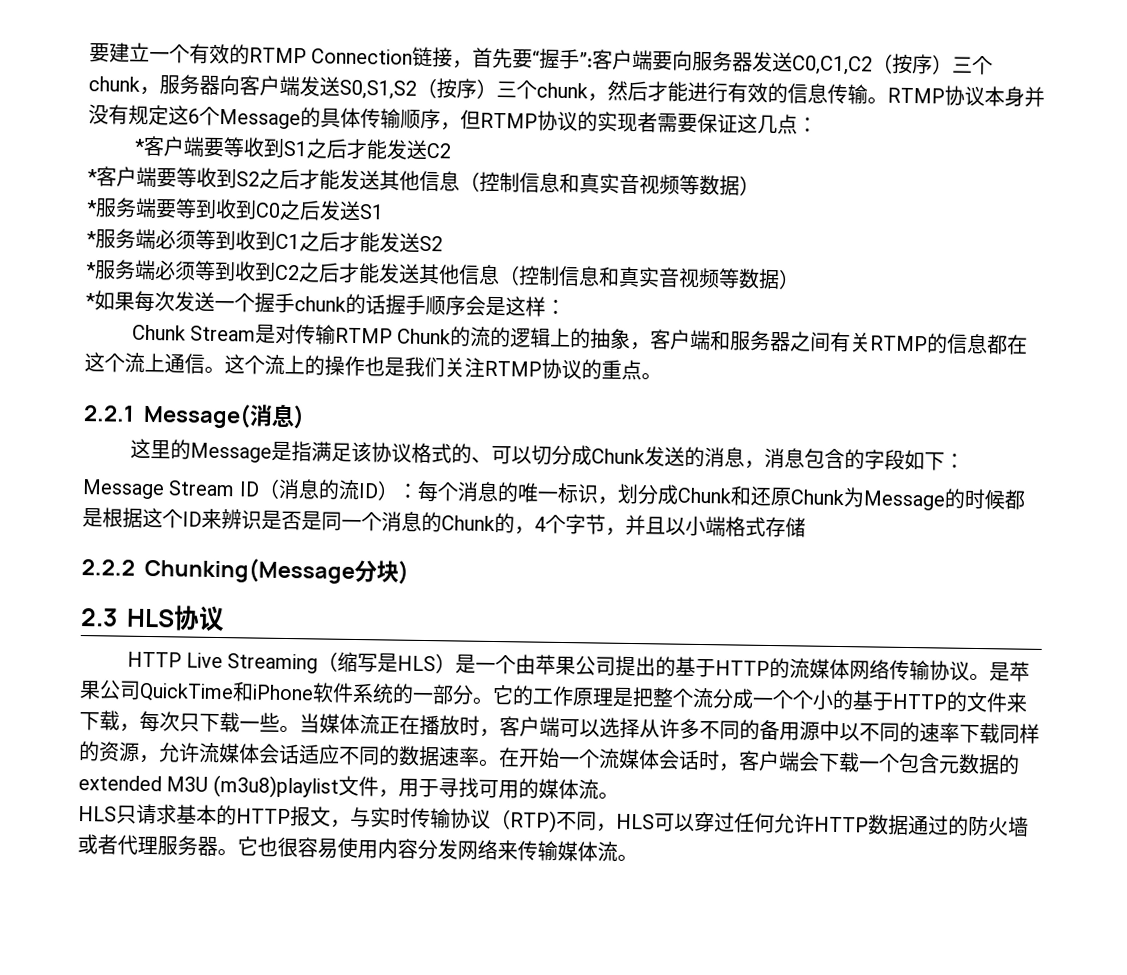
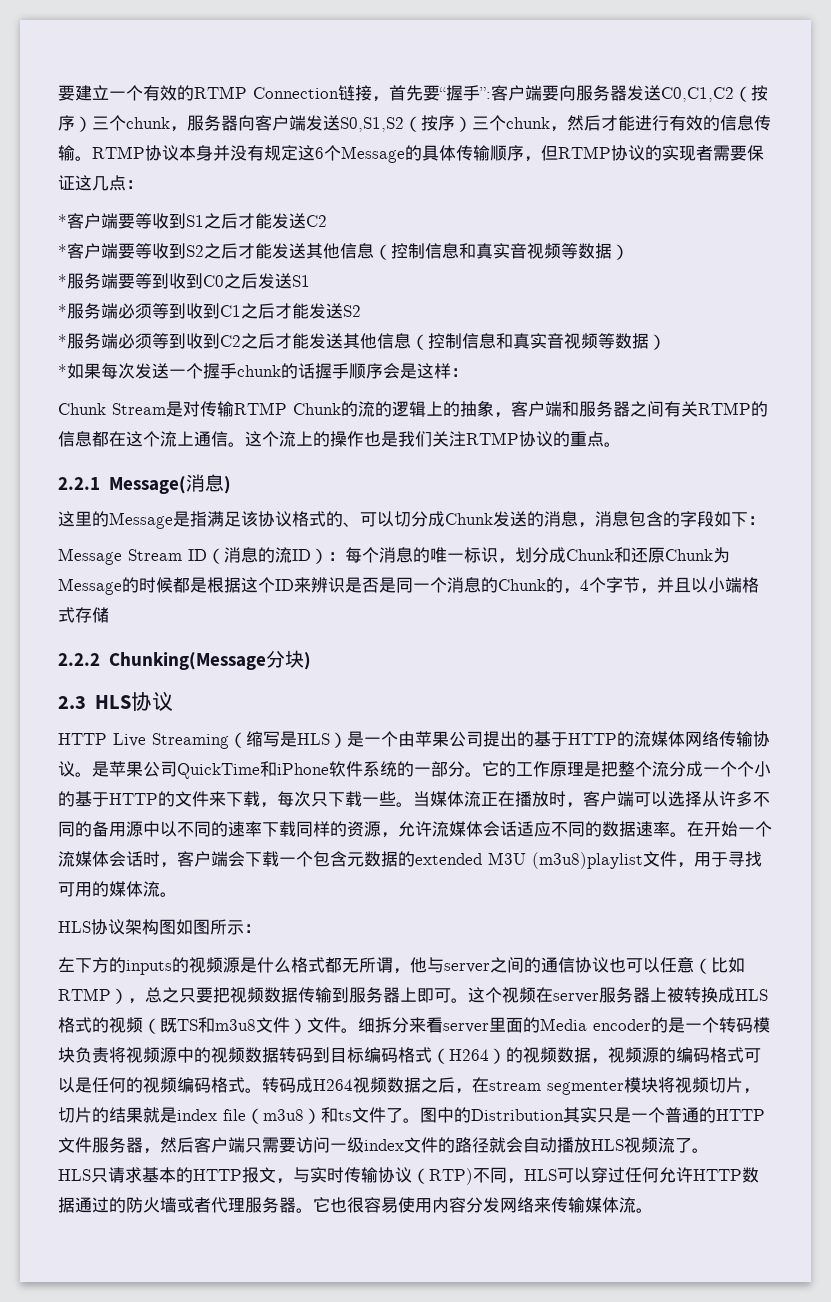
+ HLS协议架构图如图所示：
+ 左下方的inputs的视频源是什么格式都无所谓，他与server之间的通信协议也可以任意（比如RTMP），总之只要把视频数据传输到服务器上即可。这个视频在server服务器上被转换成HLS格式的视频（既TS和m3u8文件）文件。细拆分来看server里面的Media encoder的是一个转码模块负责将视频源中的视频数据转码到目标编码格式（H264）的视频数据，视频源的编码格式可以是任何的视频编码格式。转码成H264视频数据之后，在stream segmenter模块将视频切片，切片的结果就是index file（m3u8）和ts文件了。图中的Distribution其实只是一个普通的HTTP文件服务器，然后客户端只需要访问一级index文件的路径就会自动播放HLS视频流了。

